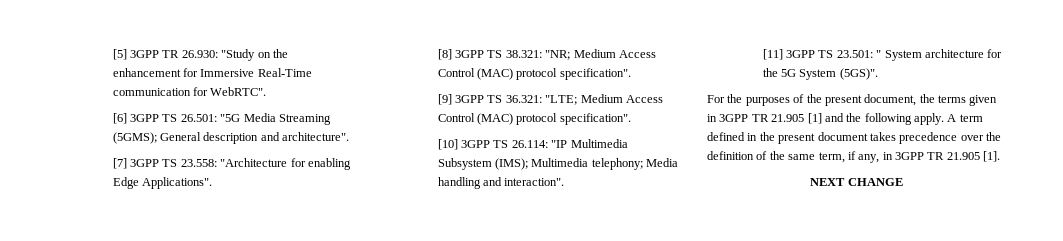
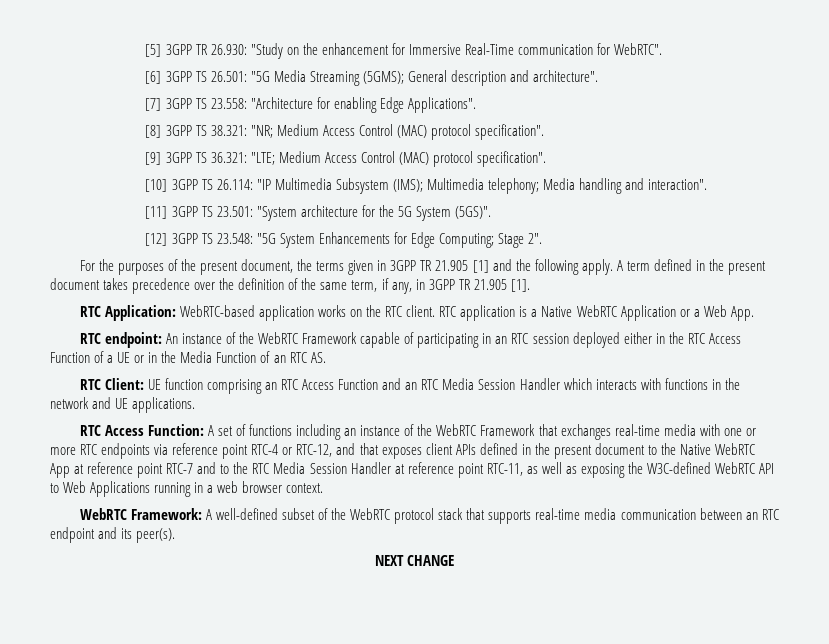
- [11] 3GPP TS 23.501: " System architecture for the 5G System (5GS)".
+ [11] 3GPP TS 23.501: "System architecture for the 5G System (5GS)".
+ [12] 3GPP TS 23.548: "5G System Enhancements for Edge Computing; Stage 2".
+ RTC Application: WebRTC-based application works on the RTC client. RTC application is a Native WebRTC Application or a Web App.
+ RTC endpoint: An instance of the WebRTC Framework capable of participating in an RTC session deployed either in the RTC Access Function of a UE or in the Media Function of an RTC AS.
+ RTC Client: UE function comprising an RTC Access Function and an RTC Media Session Handler which interacts with functions in the network and UE applications.
+ RTC Access Function: A set of functions including an instance of the WebRTC Framework that exchanges real-time media with one or more RTC endpoints via reference point RTC-4 or RTC-12, and that exposes client APIs defined in the present document to the Native WebRTC App at reference point RTC-7 and to the RTC Media Session Handler at reference point RTC-11, as well as exposing the W3C-defined WebRTC API to Web Applications running in a web browser context.
+ WebRTC Framework: A well-defined subset of the WebRTC protocol stack that supports real-time media communication between an RTC endpoint and its peer(s).

